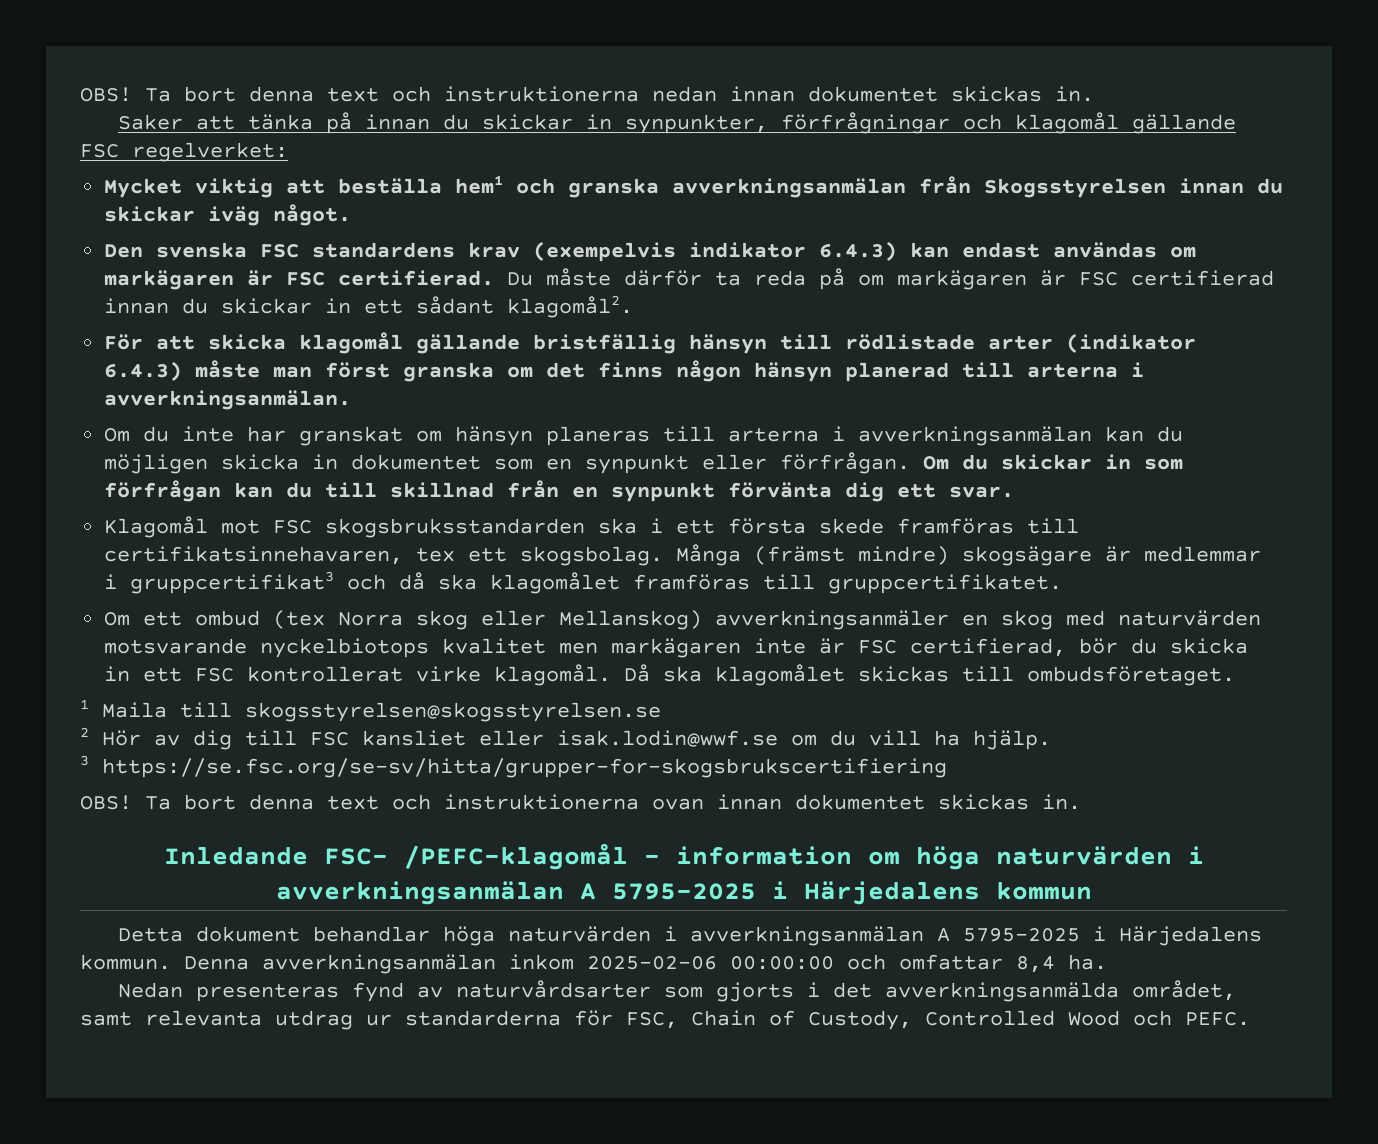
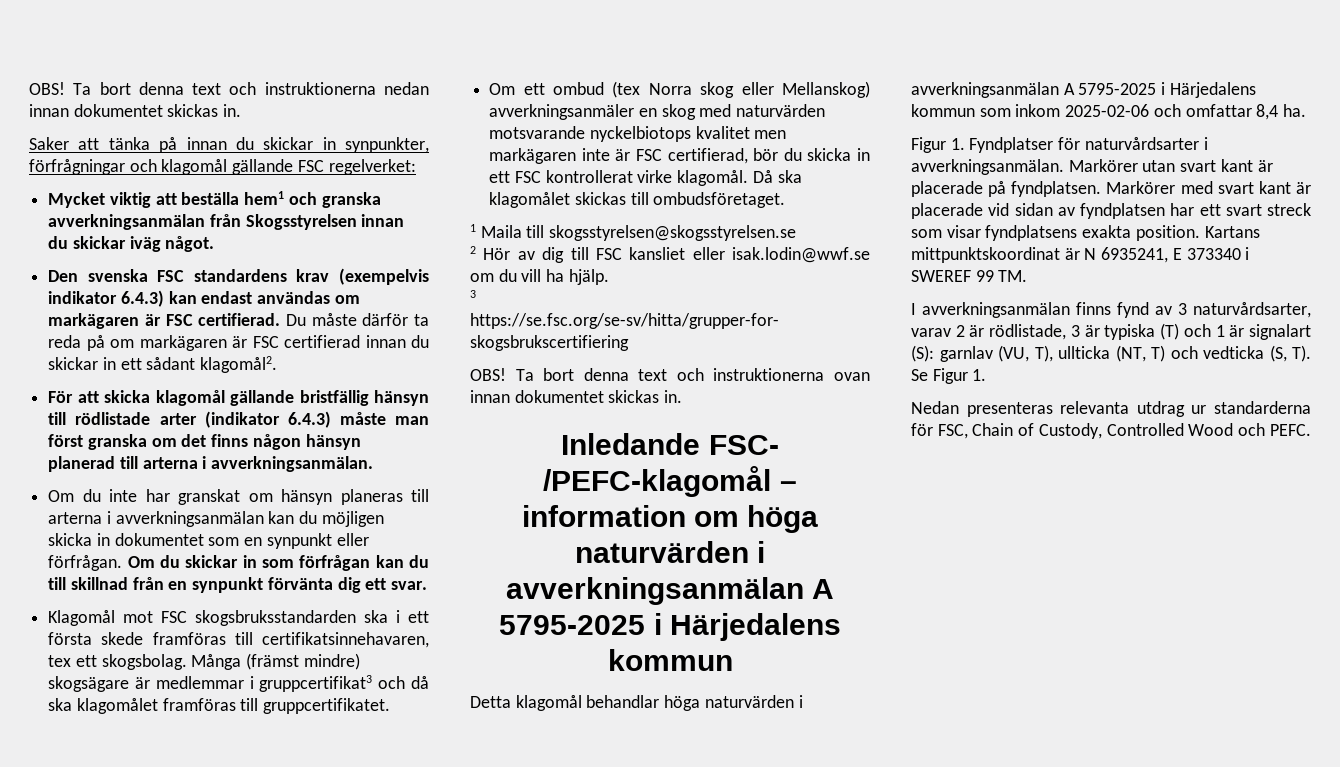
- Detta dokument behandlar höga naturvärden i avverkningsanmälan A 5795-2025 i Härjedalens kommun. Denna avverkningsanmälan inkom 2025-02-06 00:00:00 och omfattar 8,4 ha.
+ Detta klagomål behandlar höga naturvärden i avverkningsanmälan A 5795-2025 i Härjedalens kommun som inkom 2025-02-06 och omfattar 8,4 ha.
- Nedan presenteras fynd av naturvårdsarter som gjorts i det avverkningsanmälda området, samt relevanta utdrag ur standarderna för FSC, Chain of Custody, Controlled Wood och PEFC.
+ Figur 1. Fyndplatser för naturvårdsarter i avverkningsanmälan. Markörer utan svart kant är placerade på fyndplatsen. Markörer med svart kant är placerade vid sidan av fyndplatsen har ett svart streck som visar fyndplatsens exakta position. Kartans mittpunktskoordinat är N 6935241, E 373340 i SWEREF 99 TM.
+ I avverkningsanmälan finns fynd av 3 naturvårdsarter, varav 2 är rödlistade, 3 är typiska (T) och 1 är signalart (S): garnlav (VU, T), ullticka (NT, T) och vedticka (S, T). Se Figur 1.
+ Nedan presenteras relevanta utdrag ur standarderna för FSC, Chain of Custody, Controlled Wood och PEFC.

